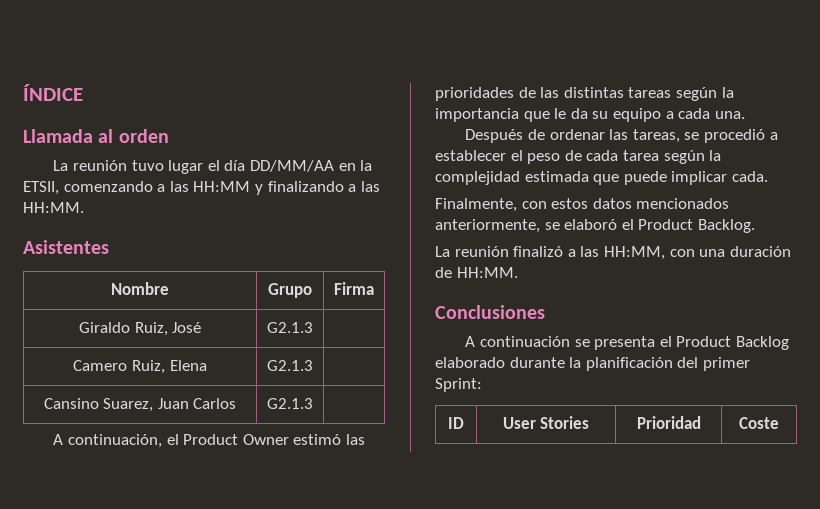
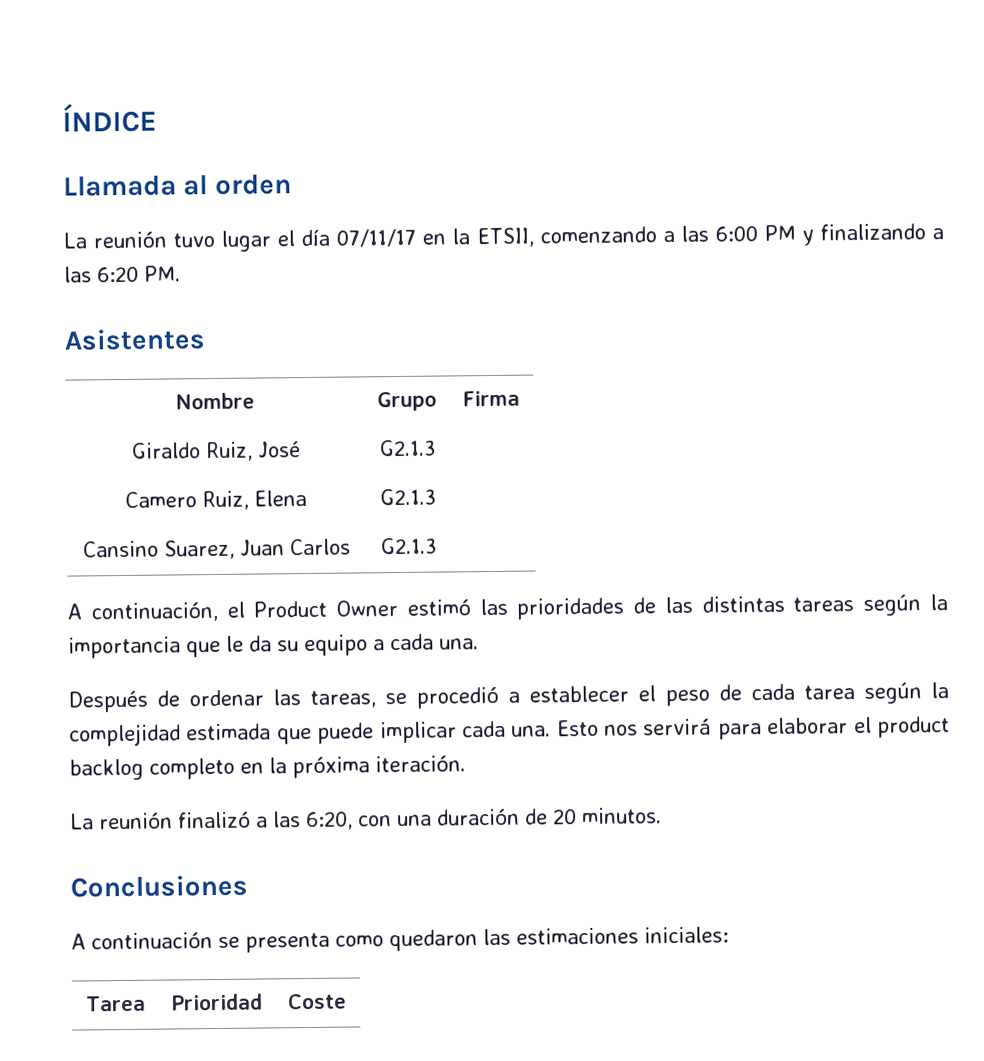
- La reunión tuvo lugar el día DD/MM/AA en la ETSII, comenzando a las HH:MM y finalizando a las HH:MM.
+ La reunión tuvo lugar el día 07/11/17 en la ETSII, comenzando a las 6:00 PM y finalizando a las 6:20 PM.
- Después de ordenar las tareas, se procedió a establecer el peso de cada tarea según la complejidad estimada que puede implicar cada.
- Finalmente, con estos datos mencionados anteriormente, se elaboró el Product Backlog.
+ Después de ordenar las tareas, se procedió a establecer el peso de cada tarea según la complejidad estimada que puede implicar cada una. Esto nos servirá para elaborar el product backlog completo en la próxima iteración.
- La reunión finalizó a las HH:MM, con una duración de HH:MM.
+ La reunión finalizó a las 6:20, con una duración de 20 minutos.
- A continuación se presenta el Product Backlog elaborado durante la planificación del primer Sprint:
- ID | User Stories | Prioridad | Coste
+ A continuación se presenta como quedaron las estimaciones iniciales:
+ Tarea | Prioridad | Coste

